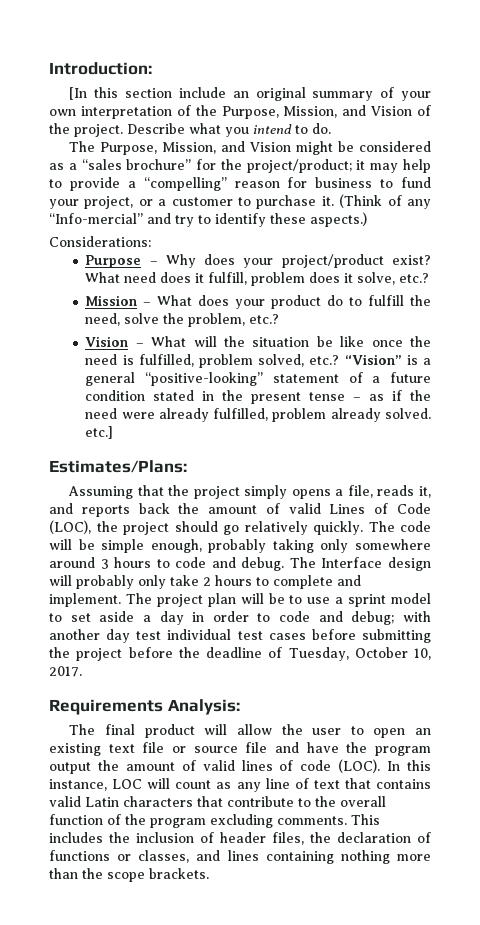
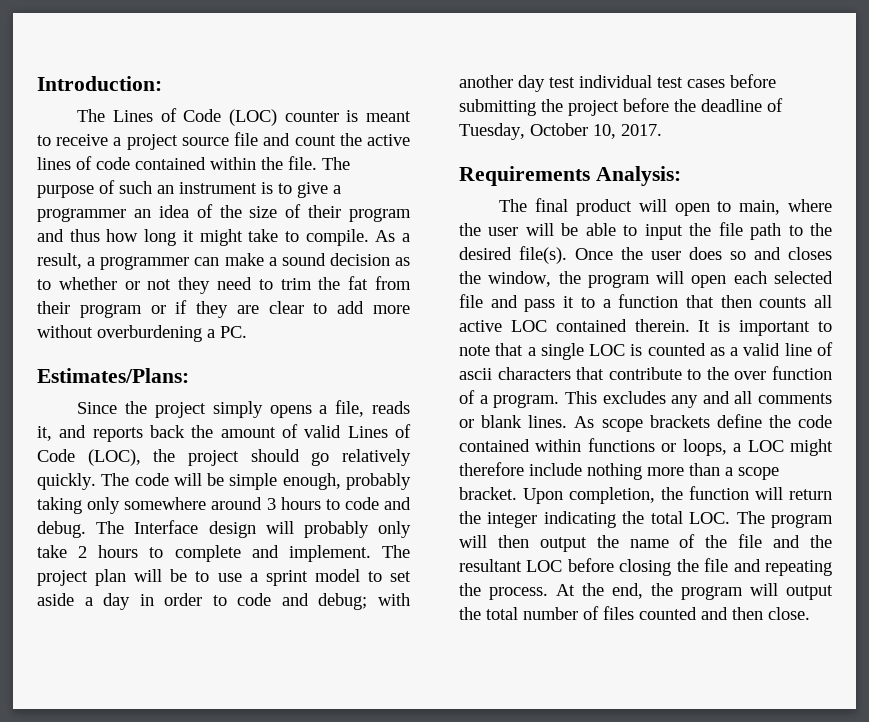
- [In this section include an original summary of your own interpretation of the Purpose, Mission, and Vision of the project. Describe what you intend to do.
- The Purpose, Mission, and Vision might be considered as a “sales brochure” for the project/product; it may help to provide a “compelling” reason for business to fund your project, or a customer to purchase it. (Think of any “Info-mercial” and try to identify these aspects.)
- Considerations:
- Purpose – Why does your project/product exist? What need does it fulfill, problem does it solve, etc.?
- Mission – What does your product do to fulfill the need, solve the problem, etc.?
- Vision – What will the situation be like once the need is fulfilled, problem solved, etc.? “Vision” is a general “positive-looking” statement of a future condition stated in the present tense – as if the need were already fulfilled, problem already solved. etc.]
+ The Lines of Code (LOC) counter is meant to receive a project source file and count the active lines of code contained within the file. The purpose of such an instrument is to give a programmer an idea of the size of their program and thus how long it might take to compile. As a result, a programmer can make a sound decision as to whether or not they need to trim the fat from their program or if they are clear to add more without overburdening a PC.
- Assuming that the project simply opens a file, reads it, and reports back the amount of valid Lines of Code (LOC), the project should go relatively quickly.
+ Since the project simply opens a file, reads it, and reports back the amount of valid Lines of Code (LOC), the project should go relatively quickly.
- The final product will allow the user to open an existing text file or source file and have the program output the amount of valid lines of code (LOC). In this instance, LOC will count as any line of text that contains valid Latin characters that contribute to the overall function of the program excluding comments. This includes the inclusion of header files, the declaration of functions or classes, and lines containing nothing more than the scope brackets.
+ The final product will open to main, where the user will be able to input the file path to the desired file(s). Once the user does so and closes the window, the program will open each selected file and pass it to a function that then counts all active LOC contained therein. It is important to note that a single LOC is counted as a valid line of ascii characters that contribute to the over function of a program. This excludes any and all comments or blank lines. As scope brackets define the code contained within functions or loops, a LOC might therefore include nothing more than a scope bracket. Upon completion, the function will return the integer indicating the total LOC. The program will then output the name of the file and the resultant LOC before closing the file and repeating the process. At the end, the program will output the total number of files counted and then close.

